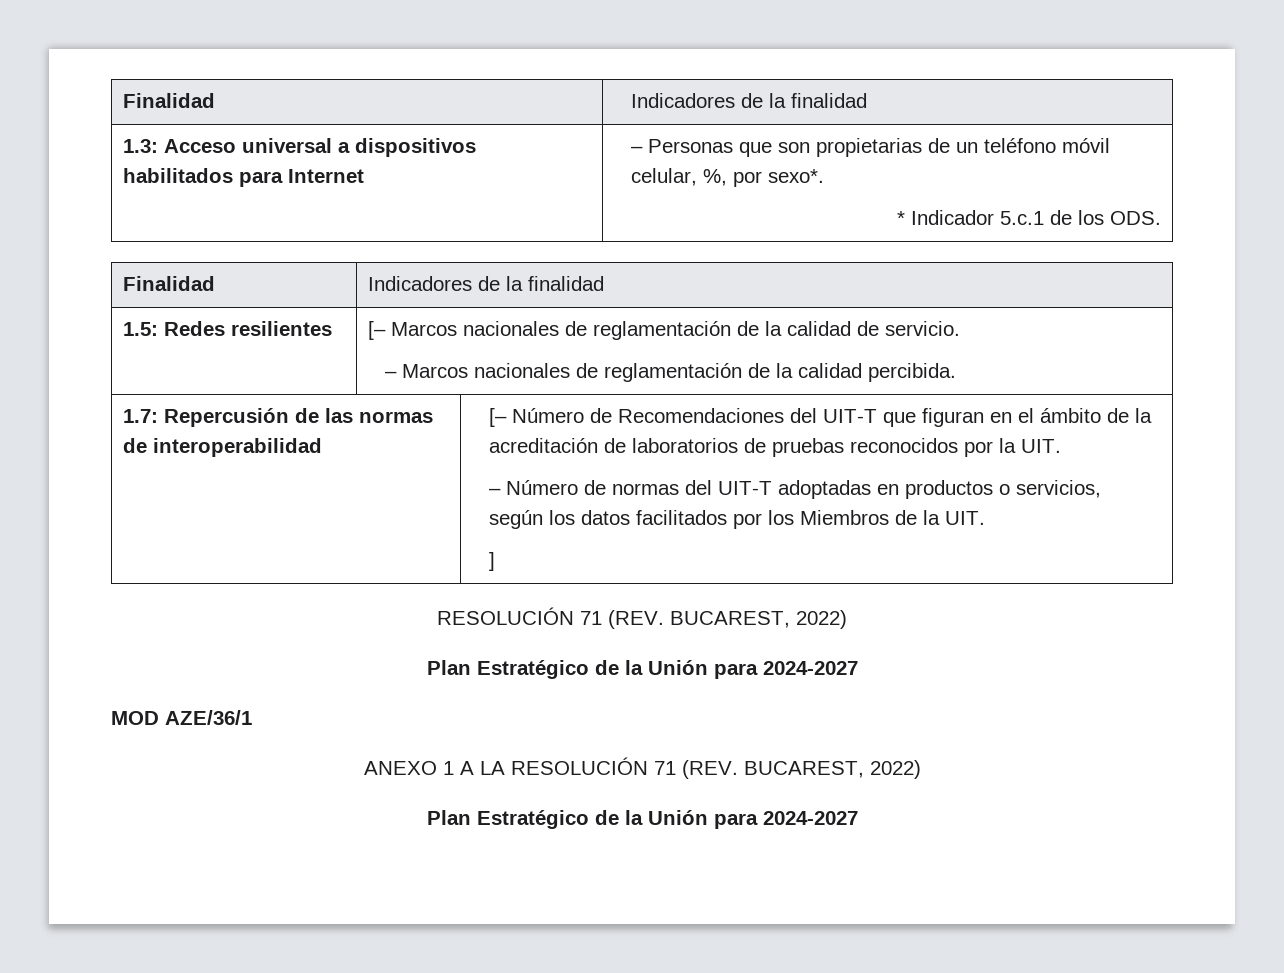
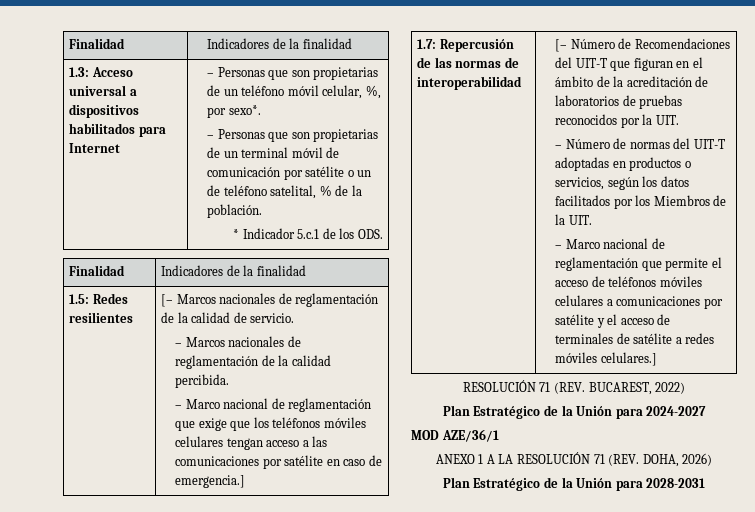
+ – Personas que son propietarias de un terminal móvil de comunicación por satélite o un de teléfono satelital, % de la población.
+ – Marco nacional de reglamentación que exige que los teléfonos móviles celulares tengan acceso a las comunicaciones por satélite en caso de emergencia.]
- ]
+ – Marco nacional de reglamentación que permite el acceso de teléfonos móviles celulares a comunicaciones por satélite y el acceso de terminales de satélite a redes móviles celulares.]
- ANEXO 1 A LA RESOLUCIÓN 71 (REV. BUCAREST, 2022)
- Plan Estratégico de la Unión para 2024-2027
+ ANEXO 1 A LA RESOLUCIÓN 71 (REV. DOHA, 2026)
+ Plan Estratégico de la Unión para 2028-2031

